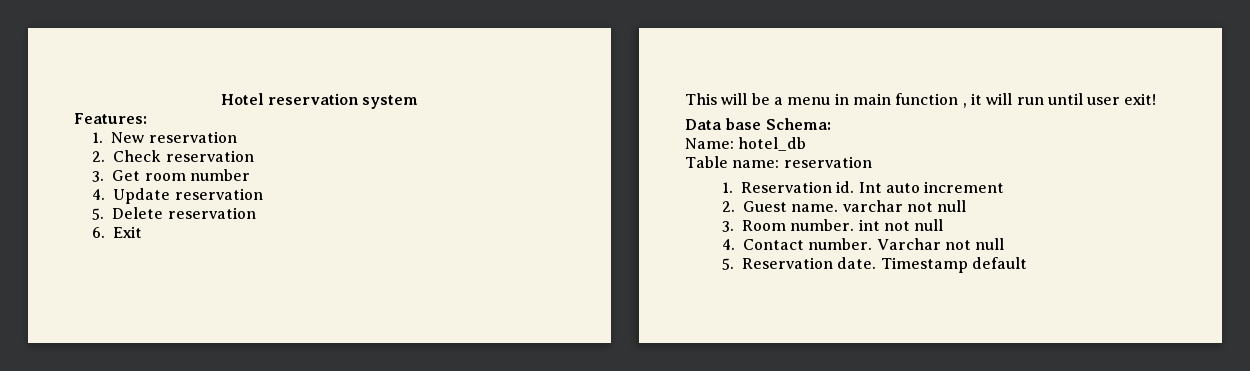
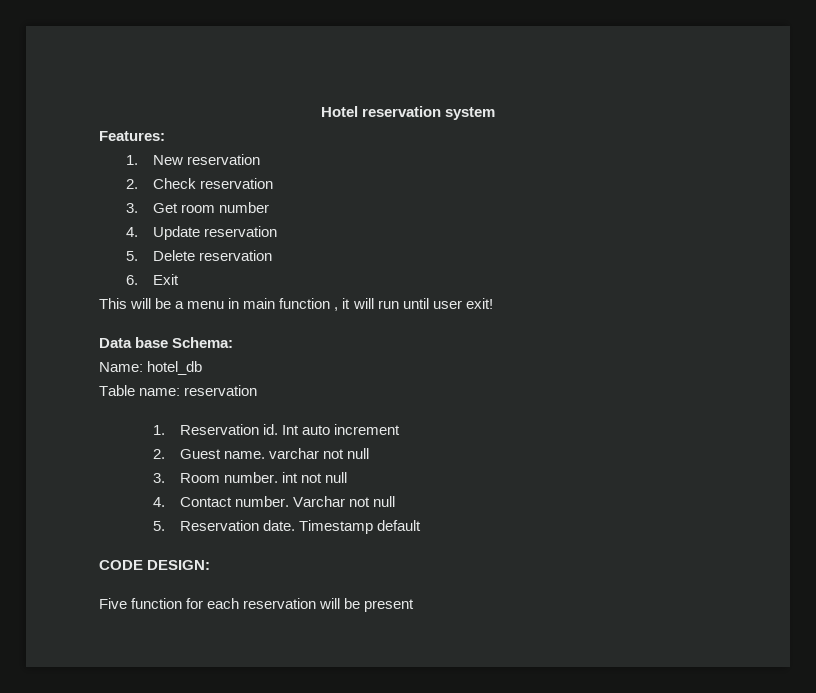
+ CODE DESIGN:
+ Five function for each reservation will be present

